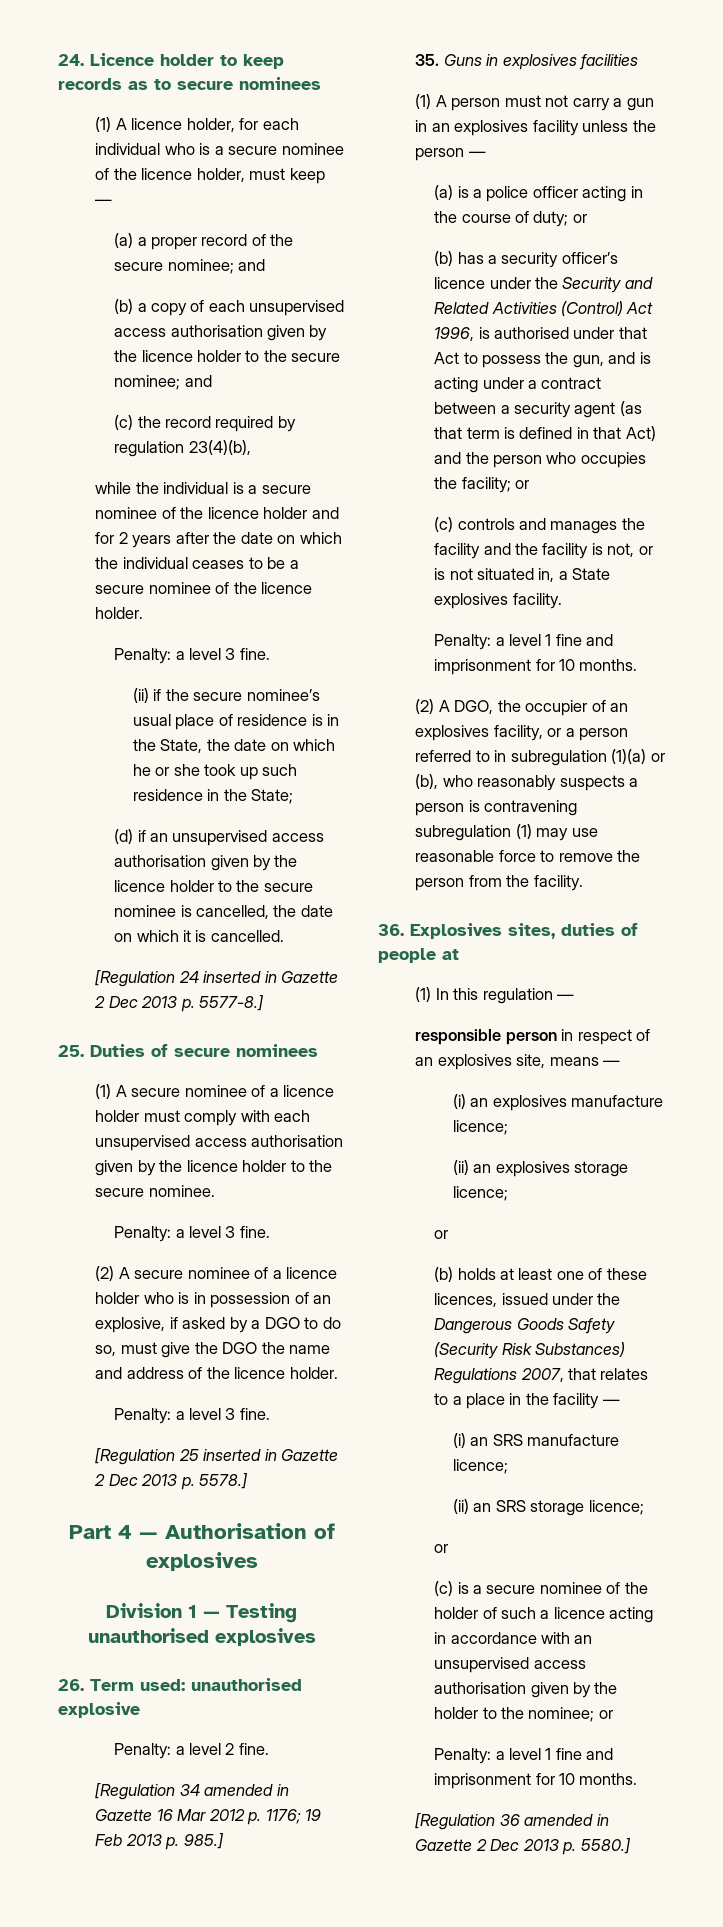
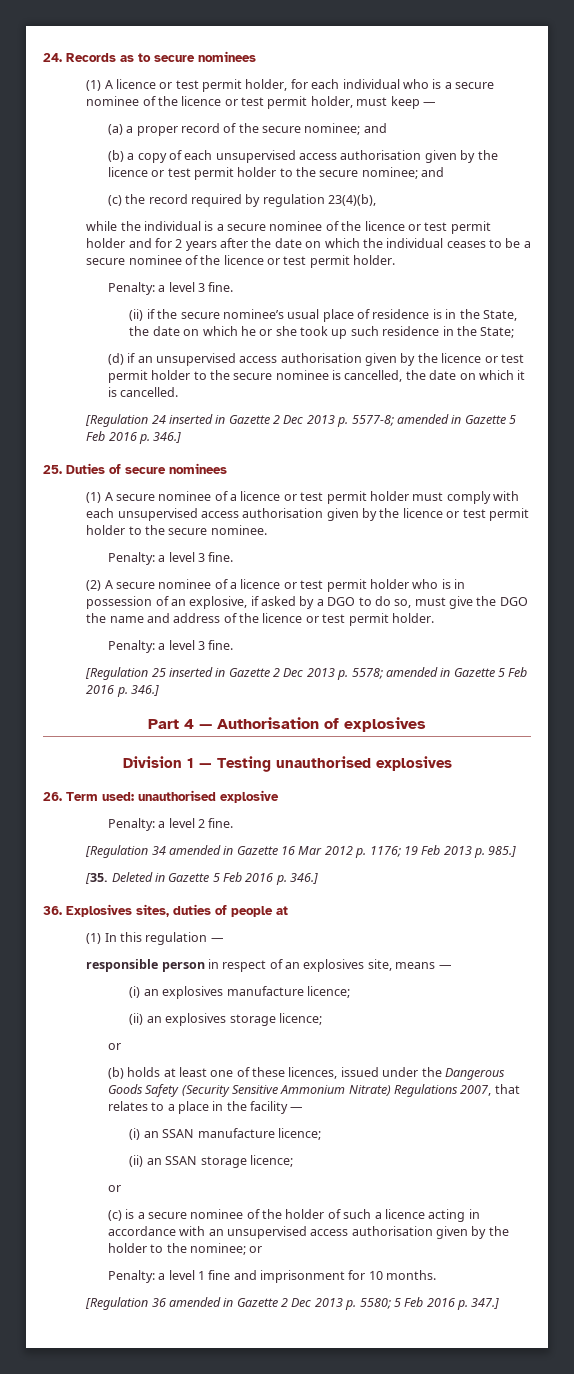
- 24. Licence holder to keep records as to secure nominees
+ 24. Records as to secure nominees
- (1) A licence holder, for each individual who is a secure nominee of the licence holder, must keep —
+ (1) A licence or test permit holder, for each individual who is a secure nominee of the licence or test permit holder, must keep —
- (b) a copy of each unsupervised access authorisation given by the licence holder to the secure nominee; and
+ (b) a copy of each unsupervised access authorisation given by the licence or test permit holder to the secure nominee; and
- while the individual is a secure nominee of the licence holder and for 2 years after the date on which the individual ceases to be a secure nominee of the licence holder.
+ while the individual is a secure nominee of the licence or test permit holder and for 2 years after the date on which the individual ceases to be a secure nominee of the licence or test permit holder.
- (d) if an unsupervised access authorisation given by the licence holder to the secure nominee is cancelled, the date on which it is cancelled.
+ (d) if an unsupervised access authorisation given by the licence or test permit holder to the secure nominee is cancelled, the date on which it is cancelled.
- [Regulation 24 inserted in Gazette 2 Dec 2013 p. 5577-8.]
+ [Regulation 24 inserted in Gazette 2 Dec 2013 p. 5577-8; amended in Gazette 5 Feb 2016 p. 346.]
- (1) A secure nominee of a licence holder must comply with each unsupervised access authorisation given by the licence holder to the secure nominee.
+ (1) A secure nominee of a licence or test permit holder must comply with each unsupervised access authorisation given by the licence or test permit holder to the secure nominee.
- (2) A secure nominee of a licence holder who is in possession of an explosive, if asked by a DGO to do so, must give the DGO the name and address of the licence holder.
+ (2) A secure nominee of a licence or test permit holder who is in possession of an explosive, if asked by a DGO to do so, must give the DGO the name and address of the licence or test permit holder.
- [Regulation 25 inserted in Gazette 2 Dec 2013 p. 5578.]
+ [Regulation 25 inserted in Gazette 2 Dec 2013 p. 5578; amended in Gazette 5 Feb 2016 p. 346.]
- 35. Guns in explosives facilities
- (1) A person must not carry a gun in an explosives facility unless the person —
- (a) is a police officer acting in the course of duty; or
- (b) has a security officer’s licence under the Security and Related Activities (Control) Act 1996, is authorised under that Act to possess the gun, and is acting under a contract between a security agent (as that term is defined in that Act) and the person who occupies the facility; or
- (c) controls and manages the facility and the facility is not, or is not situated in, a State explosives facility.
- Penalty: a level 1 fine and imprisonment for 10 months.
- (2) A DGO, the occupier of an explosives facility, or a person referred to in subregulation (1)(a) or (b), who reasonably suspects a person is contravening subregulation (1) may use reasonable force to remove the person from the facility.
+ [35. Deleted in Gazette 5 Feb 2016 p. 346.]
- (b) holds at least one of these licences, issued under the Dangerous Goods Safety (Security Risk Substances) Regulations 2007, that relates to a place in the facility —
+ (b) holds at least one of these licences, issued under the Dangerous Goods Safety (Security Sensitive Ammonium Nitrate) Regulations 2007, that relates to a place in the facility —
- (i) an SRS manufacture licence;
- (ii) an SRS storage licence;
+ (i) an SSAN manufacture licence;
+ (ii) an SSAN storage licence;
- [Regulation 36 amended in Gazette 2 Dec 2013 p. 5580.]
+ [Regulation 36 amended in Gazette 2 Dec 2013 p. 5580; 5 Feb 2016 p. 347.]

